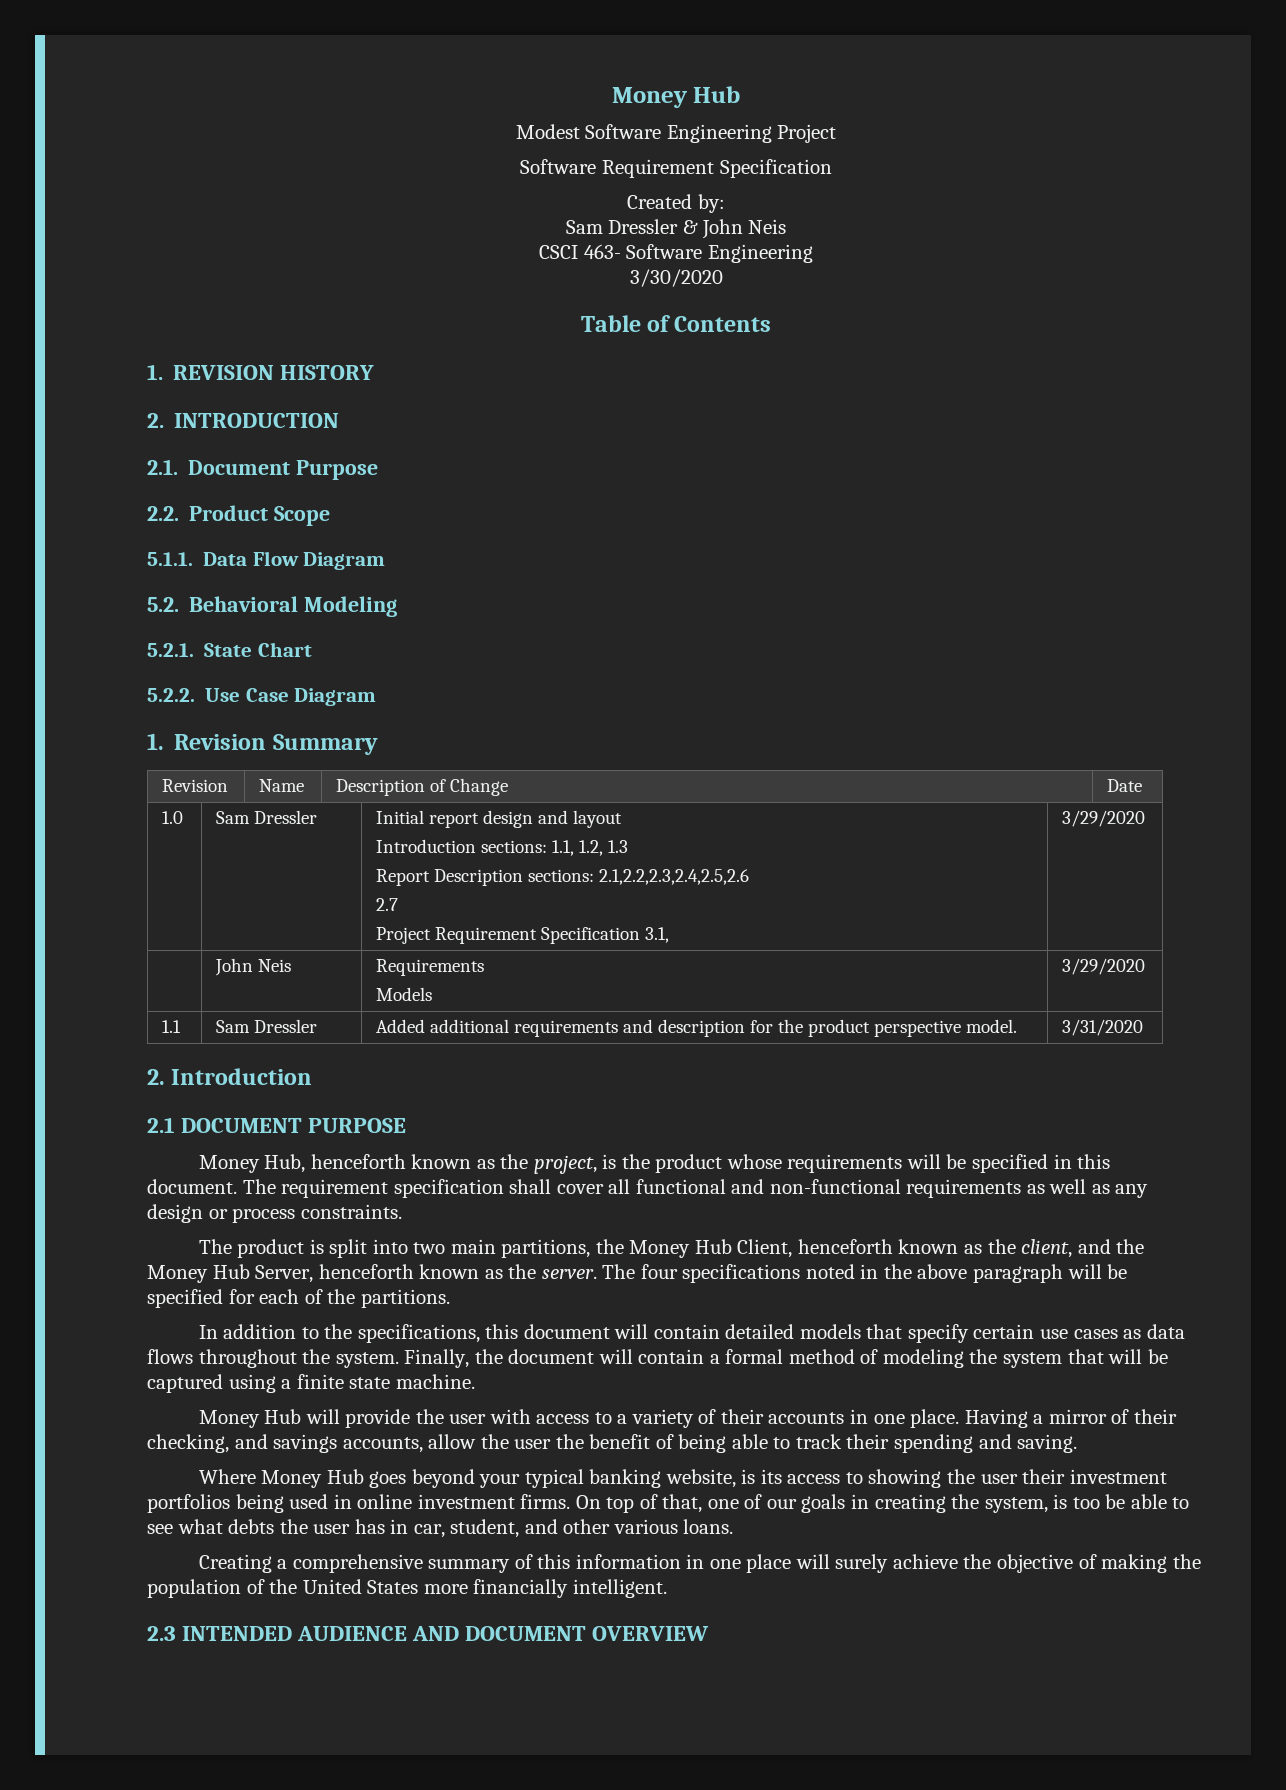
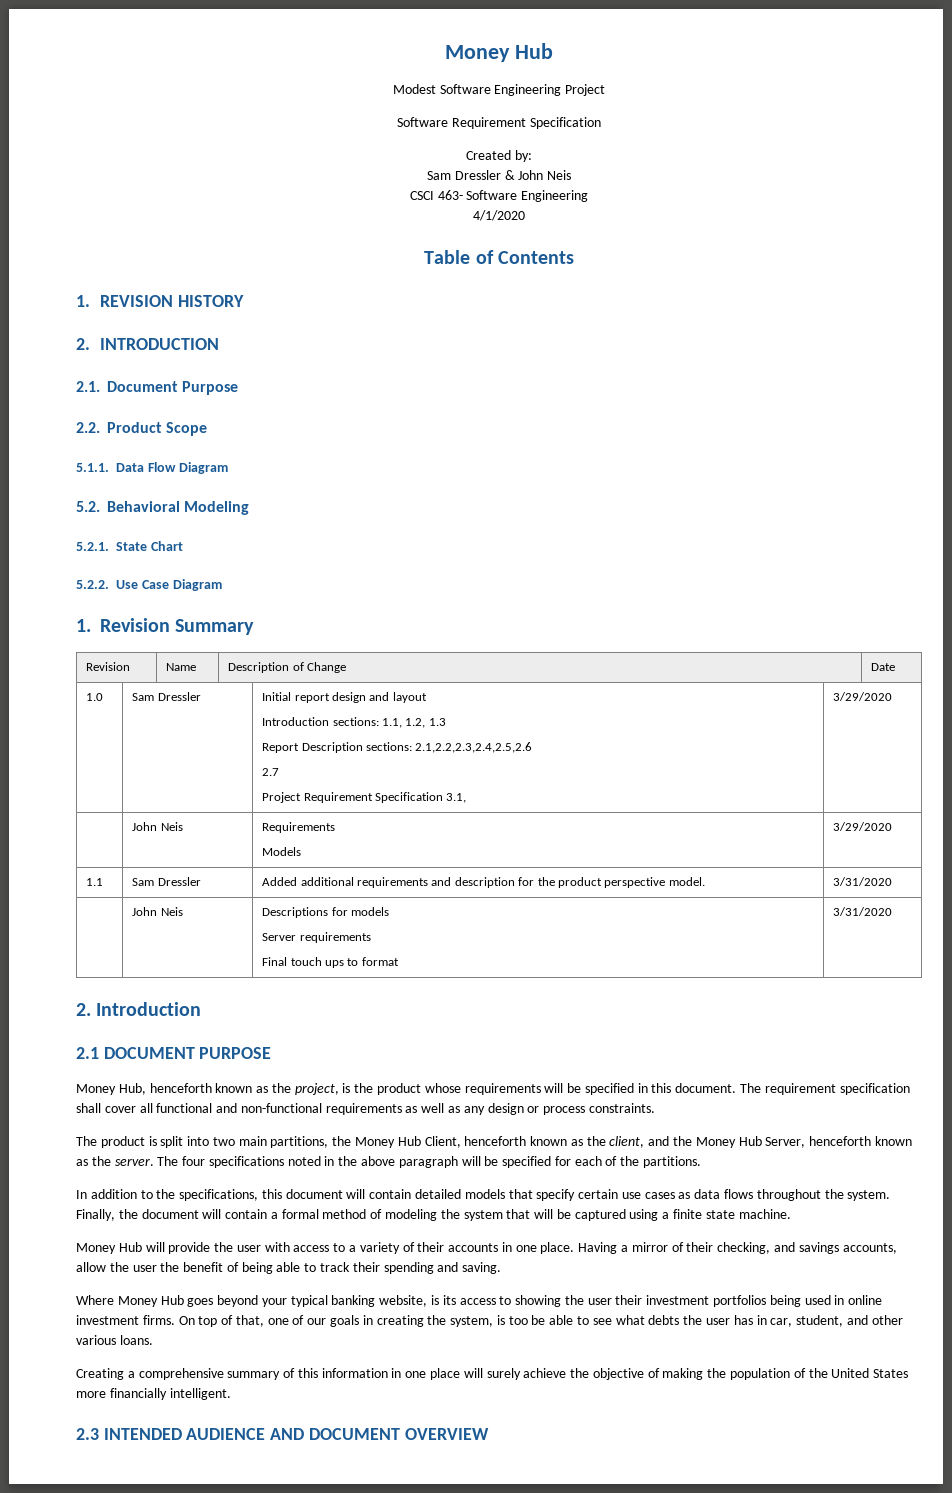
- 3/30/2020
+ 4/1/2020
+ | John Neis | Descriptions for models
+ Server requirements
+ Final touch ups to format | 3/31/2020

